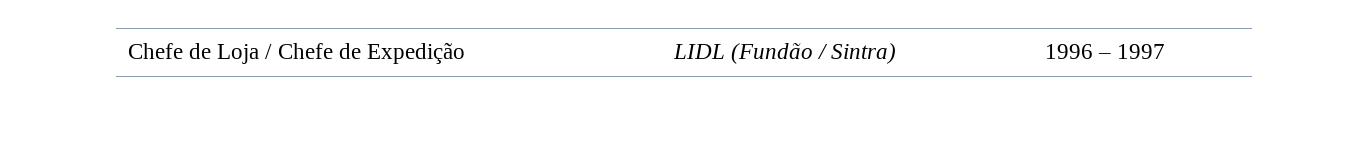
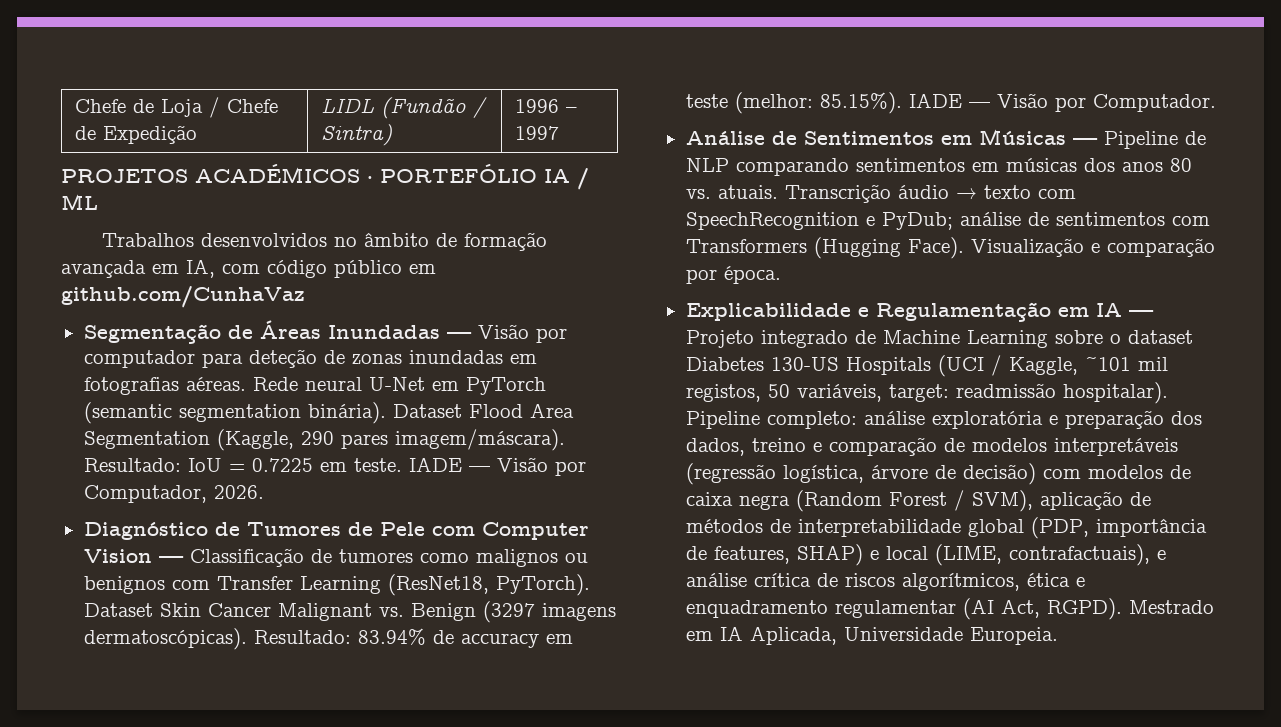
+ PROJETOS ACADÉMICOS · PORTEFÓLIO IA / ML
+ Trabalhos desenvolvidos no âmbito de formação avançada em IA, com código público em github.com/CunhaVaz
+ Segmentação de Áreas Inundadas — Visão por computador para deteção de zonas inundadas em fotografias aéreas. Rede neural U-Net em PyTorch (semantic segmentation binária). Dataset Flood Area Segmentation (Kaggle, 290 pares imagem/máscara). Resultado: IoU = 0.7225 em teste. IADE — Visão por Computador, 2026.
+ Diagnóstico de Tumores de Pele com Computer Vision — Classificação de tumores como malignos ou benignos com Transfer Learning (ResNet18, PyTorch). Dataset Skin Cancer Malignant vs. Benign (3297 imagens dermatoscópicas). Resultado: 83.94% de accuracy em teste (melhor: 85.15%). IADE — Visão por Computador.
+ Análise de Sentimentos em Músicas — Pipeline de NLP comparando sentimentos em músicas dos anos 80 vs. atuais. Transcrição áudio → texto com SpeechRecognition e PyDub; análise de sentimentos com Transformers (Hugging Face). Visualização e comparação por época.
+ Explicabilidade e Regulamentação em IA — Projeto integrado de Machine Learning sobre o dataset Diabetes 130-US Hospitals (UCI / Kaggle, ~101 mil registos, 50 variáveis, target: readmissão hospitalar). Pipeline completo: análise exploratória e preparação dos dados, treino e comparação de modelos interpretáveis (regressão logística, árvore de decisão) com modelos de caixa negra (Random Forest / SVM), aplicação de métodos de interpretabilidade global (PDP, importância de features, SHAP) e local (LIME, contrafactuais), e análise crítica de riscos algorítmicos, ética e enquadramento regulamentar (AI Act, RGPD). Mestrado em IA Aplicada, Universidade Europeia.

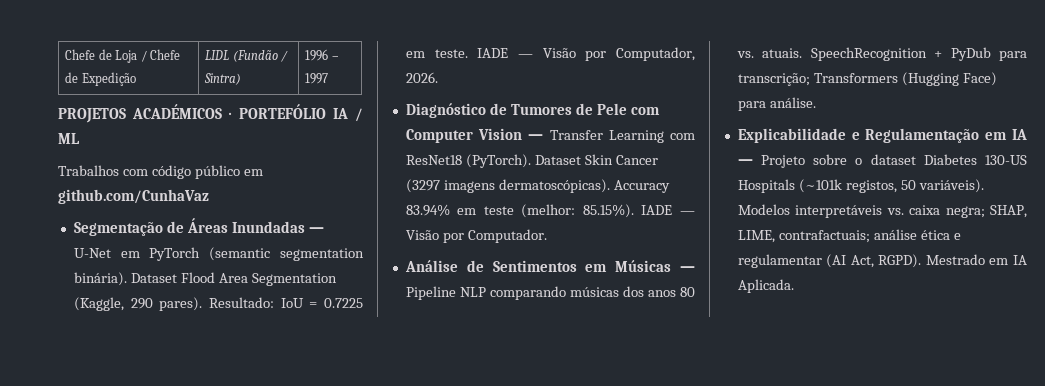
- Trabalhos desenvolvidos no âmbito de formação avançada em IA, com código público em github.com/CunhaVaz
+ Trabalhos com código público em github.com/CunhaVaz
- Segmentação de Áreas Inundadas — Visão por computador para deteção de zonas inundadas em fotografias aéreas. Rede neural U-Net em PyTorch (semantic segmentation binária).
+ Segmentação de Áreas Inundadas — U-Net em PyTorch (semantic segmentation binária).
- Dataset Flood Area Segmentation (Kaggle, 290 pares imagem/máscara).
+ Dataset Flood Area Segmentation (Kaggle, 290 pares).
- Diagnóstico de Tumores de Pele com Computer Vision — Classificação de tumores como malignos ou benignos com Transfer Learning (ResNet18, PyTorch). Dataset Skin Cancer Malignant vs. Benign (3297 imagens dermatoscópicas). Resultado: 83.94% de accuracy em teste (melhor: 85.15%). IADE — Visão por Computador.
+ Diagnóstico de Tumores de Pele com Computer Vision — Transfer Learning com ResNet18 (PyTorch). Dataset Skin Cancer (3297 imagens dermatoscópicas). Accuracy 83.94% em teste (melhor: 85.15%). IADE — Visão por Computador.
- Análise de Sentimentos em Músicas — Pipeline de NLP comparando sentimentos em músicas dos anos 80 vs. atuais.
+ Análise de Sentimentos em Músicas — Pipeline NLP comparando músicas dos anos 80 vs. atuais.
- Transcrição áudio → texto com SpeechRecognition e PyDub; análise de sentimentos com Transformers (Hugging Face). Visualização e comparação por época.
+ SpeechRecognition + PyDub para transcrição; Transformers (Hugging Face) para análise.
- Explicabilidade e Regulamentação em IA — Projeto integrado de Machine Learning sobre o dataset Diabetes 130-US Hospitals (UCI / Kaggle, ~101 mil registos, 50 variáveis, target: readmissão hospitalar). Pipeline completo: análise exploratória e preparação dos dados, treino e comparação de modelos interpretáveis (regressão logística, árvore de decisão) com modelos de caixa negra (Random Forest / SVM), aplicação de métodos de interpretabilidade global (PDP, importância de features, SHAP) e local (LIME, contrafactuais), e análise crítica de riscos algorítmicos, ética e enquadramento regulamentar (AI Act, RGPD).
+ Explicabilidade e Regulamentação em IA — Projeto sobre o dataset Diabetes 130-US Hospitals (~101k registos, 50 variáveis). Modelos interpretáveis vs. caixa negra; SHAP, LIME, contrafactuais; análise ética e regulamentar (AI Act, RGPD).
- Mestrado em IA Aplicada, Universidade Europeia.
+ Mestrado em IA Aplicada.

